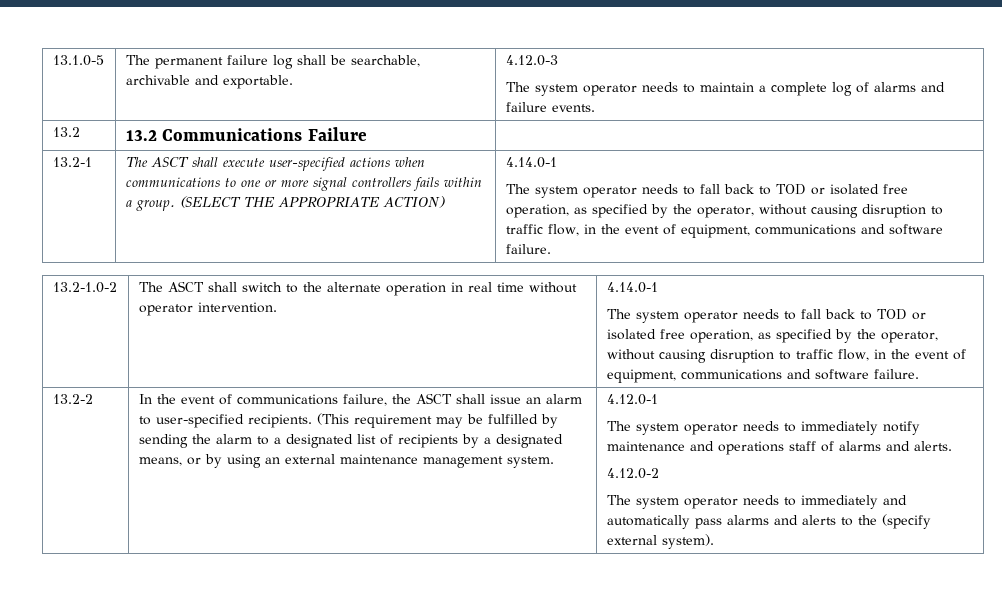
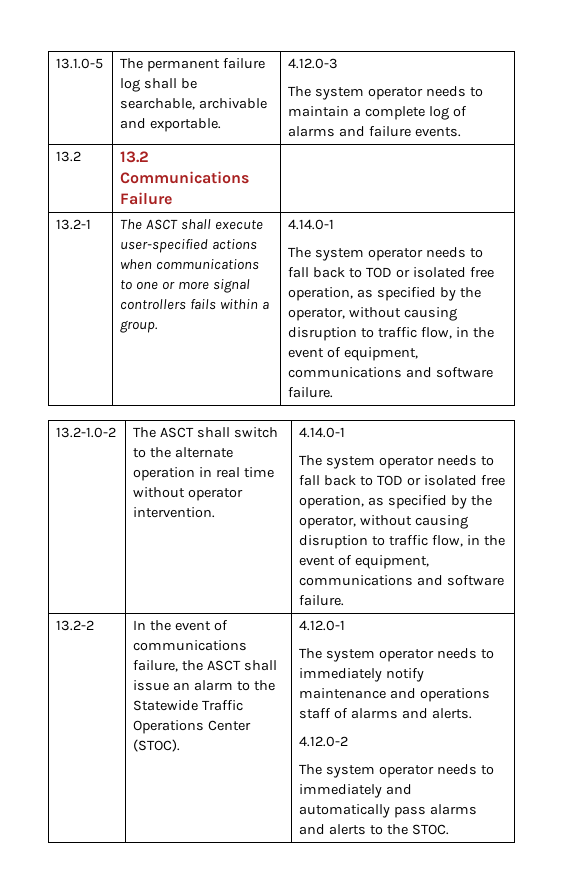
- (SELECT THE APPROPRIATE ACTION)
- In the event of communications failure, the ASCT shall issue an alarm to user-specified recipients. (This requirement may be fulfilled by sending the alarm to a designated list of recipients by a designated means, or by using an external maintenance management system.
+ In the event of communications failure, the ASCT shall issue an alarm to the Statewide Traffic Operations Center (STOC).
- The system operator needs to immediately and automatically pass alarms and alerts to the (specify external system).
+ The system operator needs to immediately and automatically pass alarms and alerts to the STOC.

